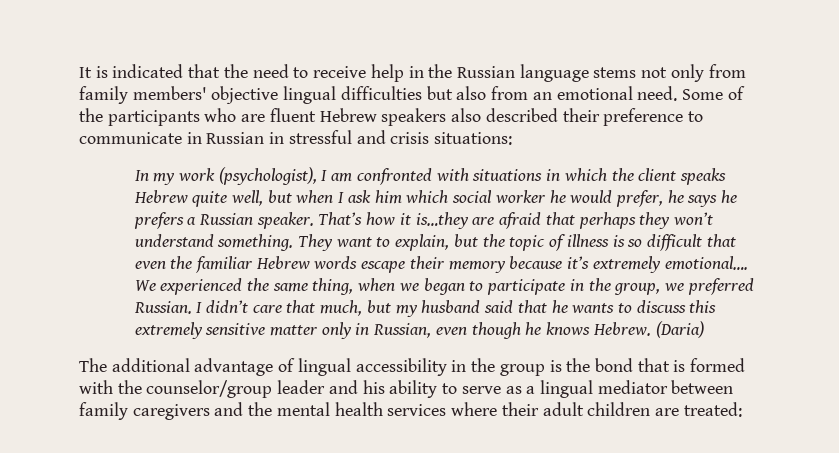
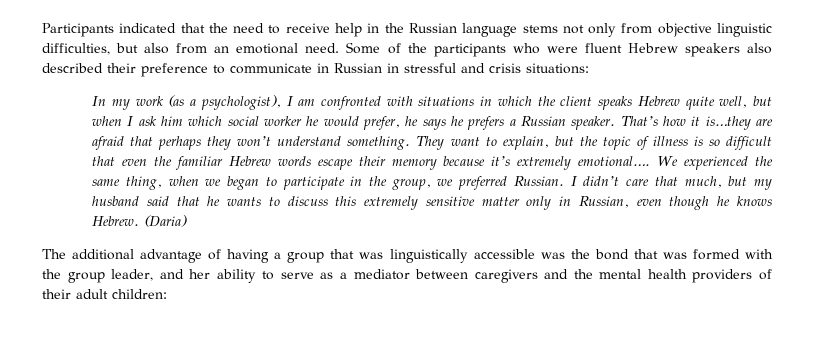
- It is indicated that the need to receive help in the Russian language stems not only from family members' objective lingual difficulties but also from an emotional need.
+ Participants indicated that the need to receive help in the Russian language stems not only from objective linguistic difficulties, but also from an emotional need.
- Some of the participants who are fluent Hebrew speakers also described their preference to communicate in Russian in stressful and crisis situations:
+ Some of the participants who were fluent Hebrew speakers also described their preference to communicate in Russian in stressful and crisis situations:
- In my work (psychologist), I am confronted with situations in which the client speaks Hebrew quite well, but when I ask him which social worker he would prefer, he says he prefers a Russian speaker.
+ In my work (as a psychologist), I am confronted with situations in which the client speaks Hebrew quite well, but when I ask him which social worker he would prefer, he says he prefers a Russian speaker.
- The additional advantage of lingual accessibility in the group is the bond that is formed with the counselor/group leader and his ability to serve as a lingual mediator between family caregivers and the mental health services where their adult children are treated:
+ The additional advantage of having a group that was linguistically accessible was the bond that was formed with the group leader, and her ability to serve as a mediator between caregivers and the mental health providers of their adult children:

